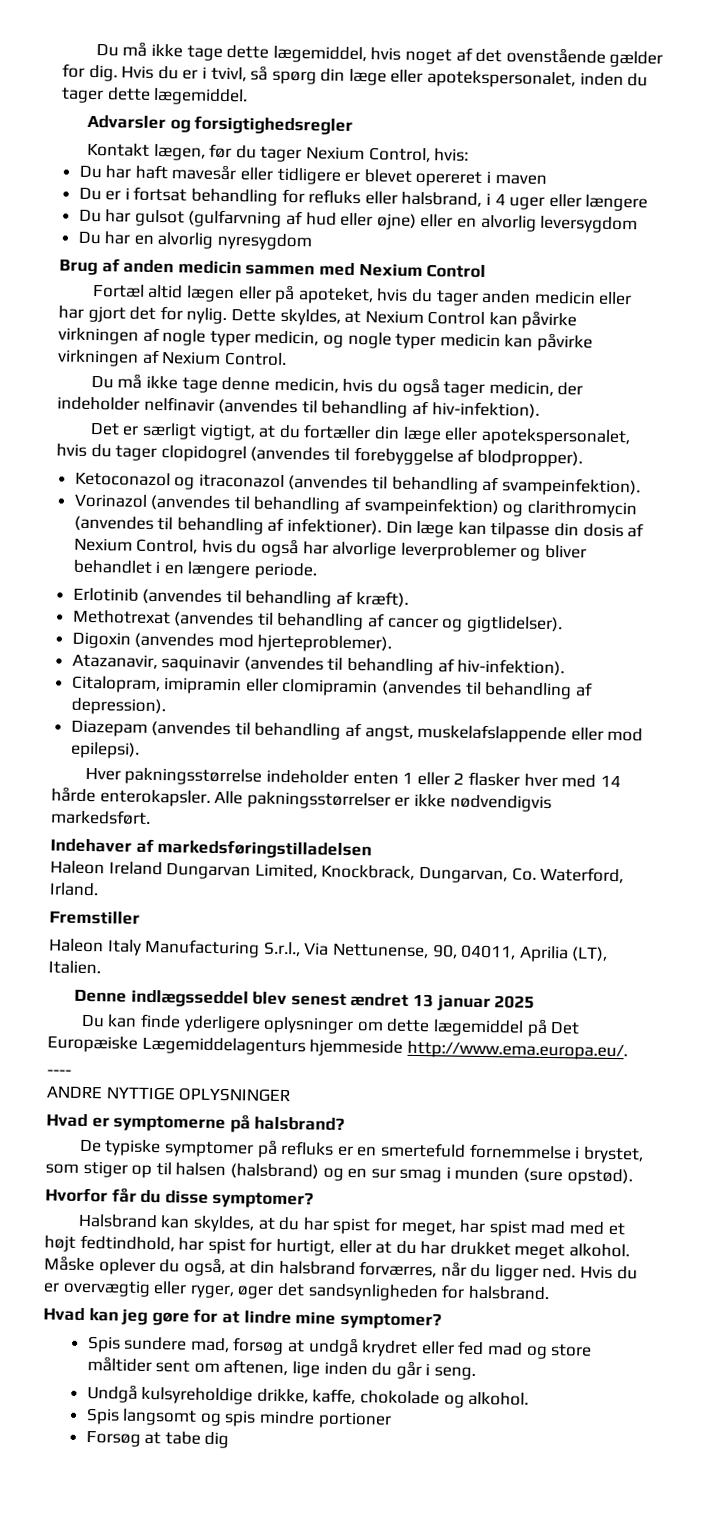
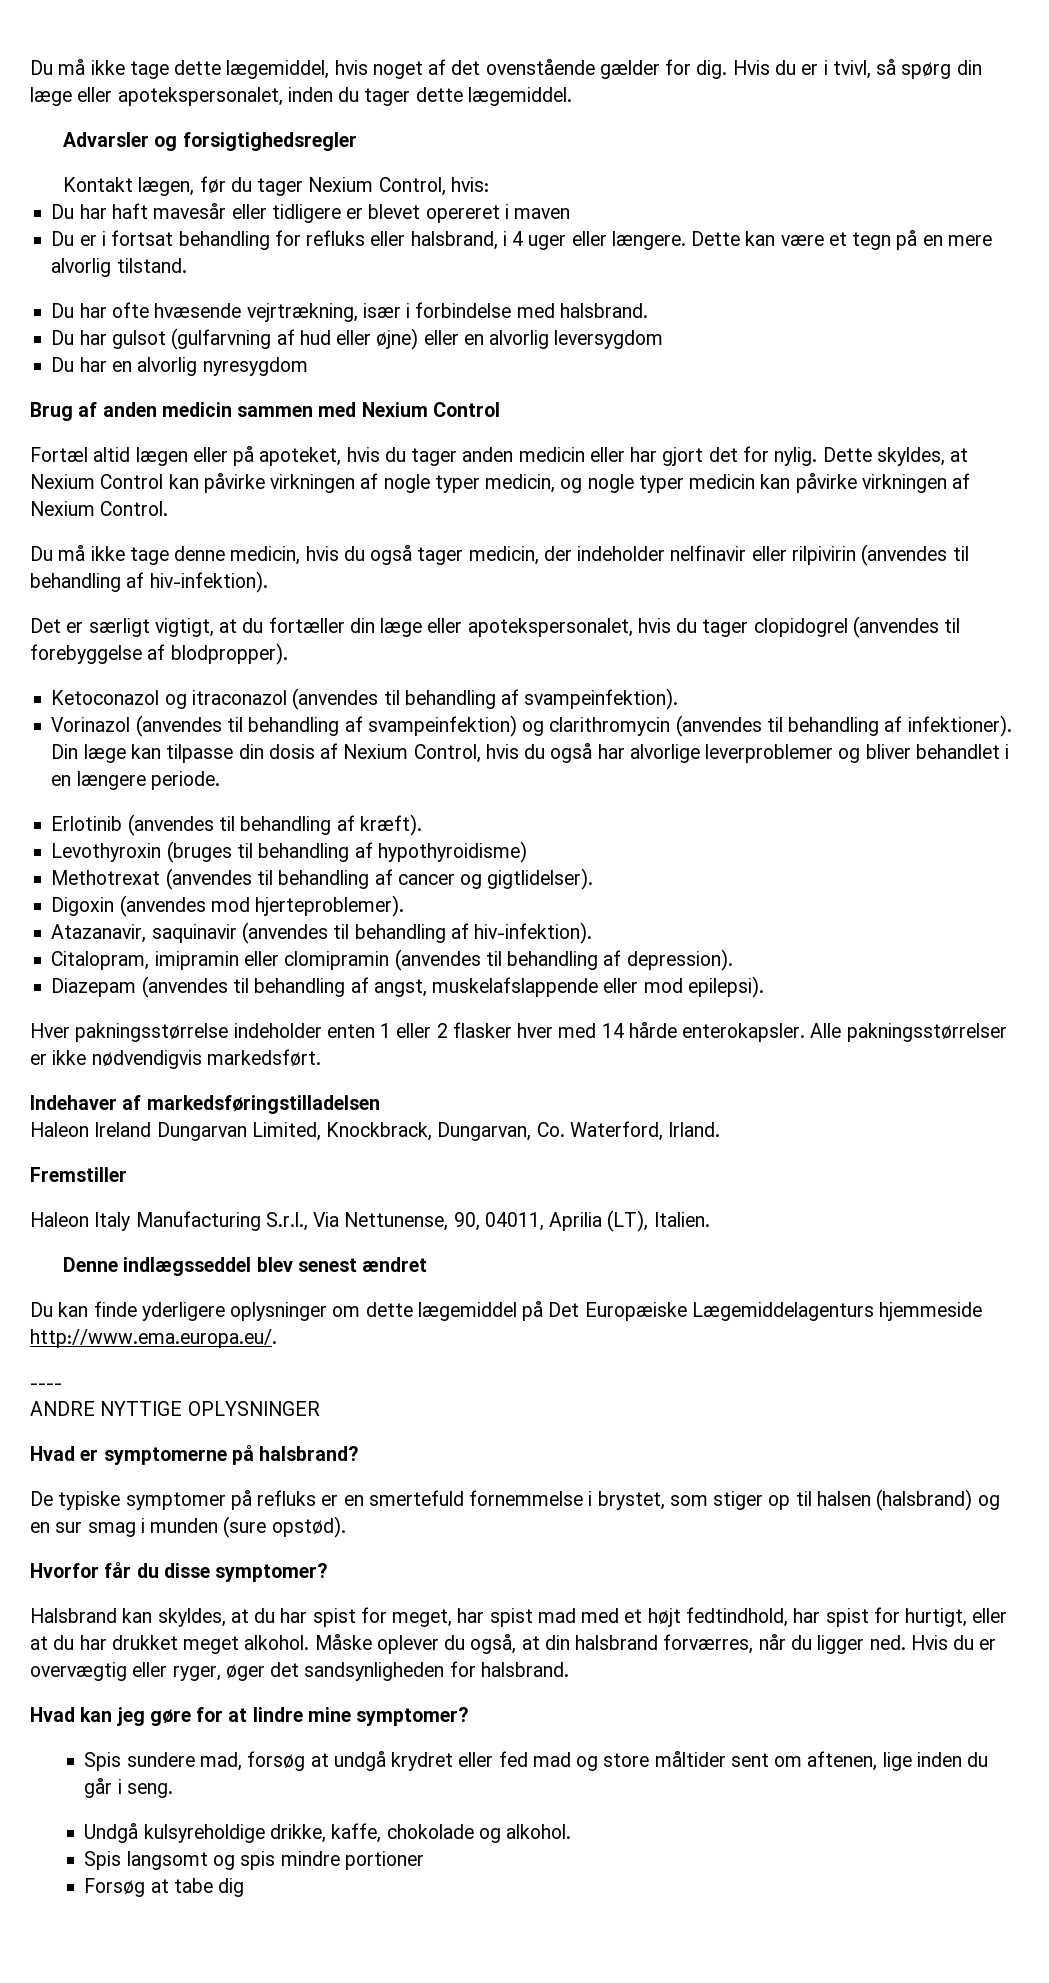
- Du er i fortsat behandling for refluks eller halsbrand, i 4 uger eller længere
+ Du er i fortsat behandling for refluks eller halsbrand, i 4 uger eller længere. Dette kan være et tegn på en mere alvorlig tilstand.
+ Du har ofte hvæsende vejrtrækning, især i forbindelse med halsbrand.
- Du må ikke tage denne medicin, hvis du også tager medicin, der indeholder nelfinavir (anvendes til behandling af hiv-infektion).
+ Du må ikke tage denne medicin, hvis du også tager medicin, der indeholder nelfinavir eller rilpivirin (anvendes til behandling af hiv-infektion).
+ Levothyroxin (bruges til behandling af hypothyroidisme)
- Denne indlægsseddel blev senest ændret 13 januar 2025
+ Denne indlægsseddel blev senest ændret

